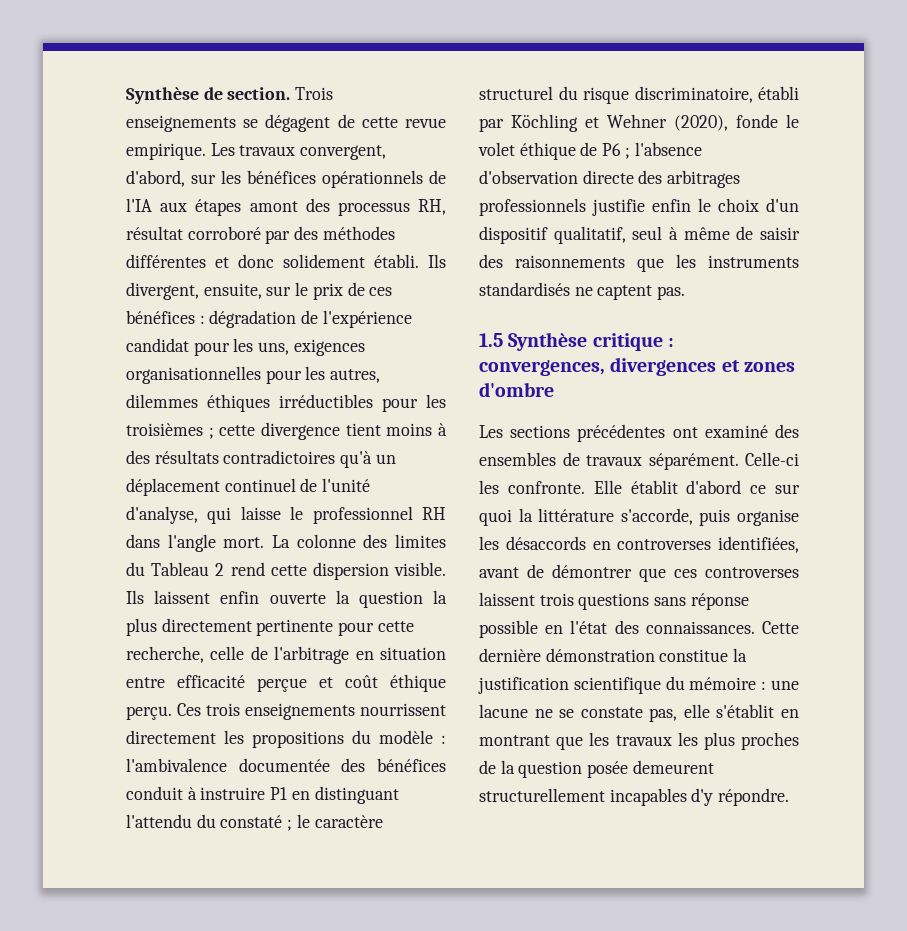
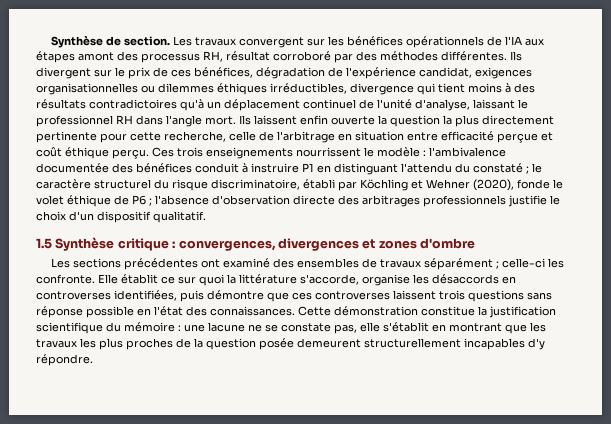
- Trois enseignements se dégagent de cette revue empirique. Les travaux convergent, d'abord, sur les bénéfices opérationnels de l'IA aux étapes amont des processus RH, résultat corroboré par des méthodes différentes et donc solidement établi. Ils divergent, ensuite, sur le prix de ces bénéfices : dégradation de l'expérience candidat pour les uns, exigences organisationnelles pour les autres, dilemmes éthiques irréductibles pour les troisièmes ; cette divergence tient moins à des résultats contradictoires qu'à un déplacement continuel de l'unité d'analyse, qui laisse le professionnel RH dans l'angle mort.
+ Les travaux convergent sur les bénéfices opérationnels de l'IA aux étapes amont des processus RH, résultat corroboré par des méthodes différentes. Ils divergent sur le prix de ces bénéfices, dégradation de l'expérience candidat, exigences organisationnelles ou dilemmes éthiques irréductibles, divergence qui tient moins à des résultats contradictoires qu'à un déplacement continuel de l'unité d'analyse, laissant le professionnel RH dans l'angle mort.
- La colonne des limites du Tableau 2 rend cette dispersion visible.
- Ces trois enseignements nourrissent directement les propositions du modèle : l'ambivalence documentée des bénéfices conduit à instruire P1 en distinguant l'attendu du constaté ; le caractère structurel du risque discriminatoire, établi par Köchling et Wehner (2020), fonde le volet éthique de P6 ; l'absence d'observation directe des arbitrages professionnels justifie enfin le choix d'un dispositif qualitatif, seul à même de saisir des raisonnements que les instruments standardisés ne captent pas.
+ Ces trois enseignements nourrissent le modèle : l'ambivalence documentée des bénéfices conduit à instruire P1 en distinguant l'attendu du constaté ; le caractère structurel du risque discriminatoire, établi par Köchling et Wehner (2020), fonde le volet éthique de P6 ; l'absence d'observation directe des arbitrages professionnels justifie le choix d'un dispositif qualitatif.
- Les sections précédentes ont examiné des ensembles de travaux séparément. Celle-ci les confronte.
+ Les sections précédentes ont examiné des ensembles de travaux séparément ; celle-ci les confronte.
- Elle établit d'abord ce sur quoi la littérature s'accorde, puis organise les désaccords en controverses identifiées, avant de démontrer que ces controverses laissent trois questions sans réponse possible en l'état des connaissances.
+ Elle établit ce sur quoi la littérature s'accorde, organise les désaccords en controverses identifiées, puis démontre que ces controverses laissent trois questions sans réponse possible en l'état des connaissances.
- Cette dernière démonstration constitue la justification scientifique du mémoire : une lacune ne se constate pas, elle s'établit en montrant que les travaux les plus proches de la question posée demeurent structurellement incapables d'y répondre.
+ Cette démonstration constitue la justification scientifique du mémoire : une lacune ne se constate pas, elle s'établit en montrant que les travaux les plus proches de la question posée demeurent structurellement incapables d'y répondre.

